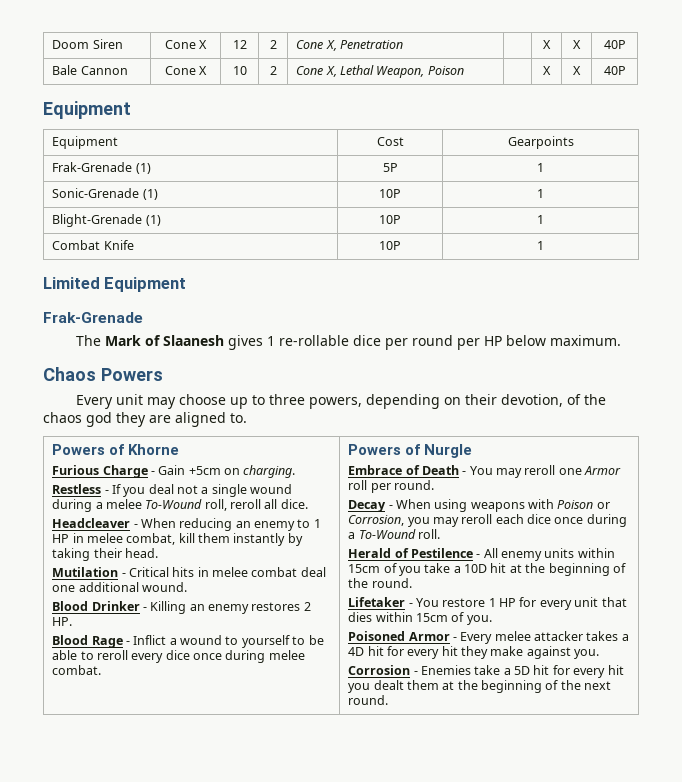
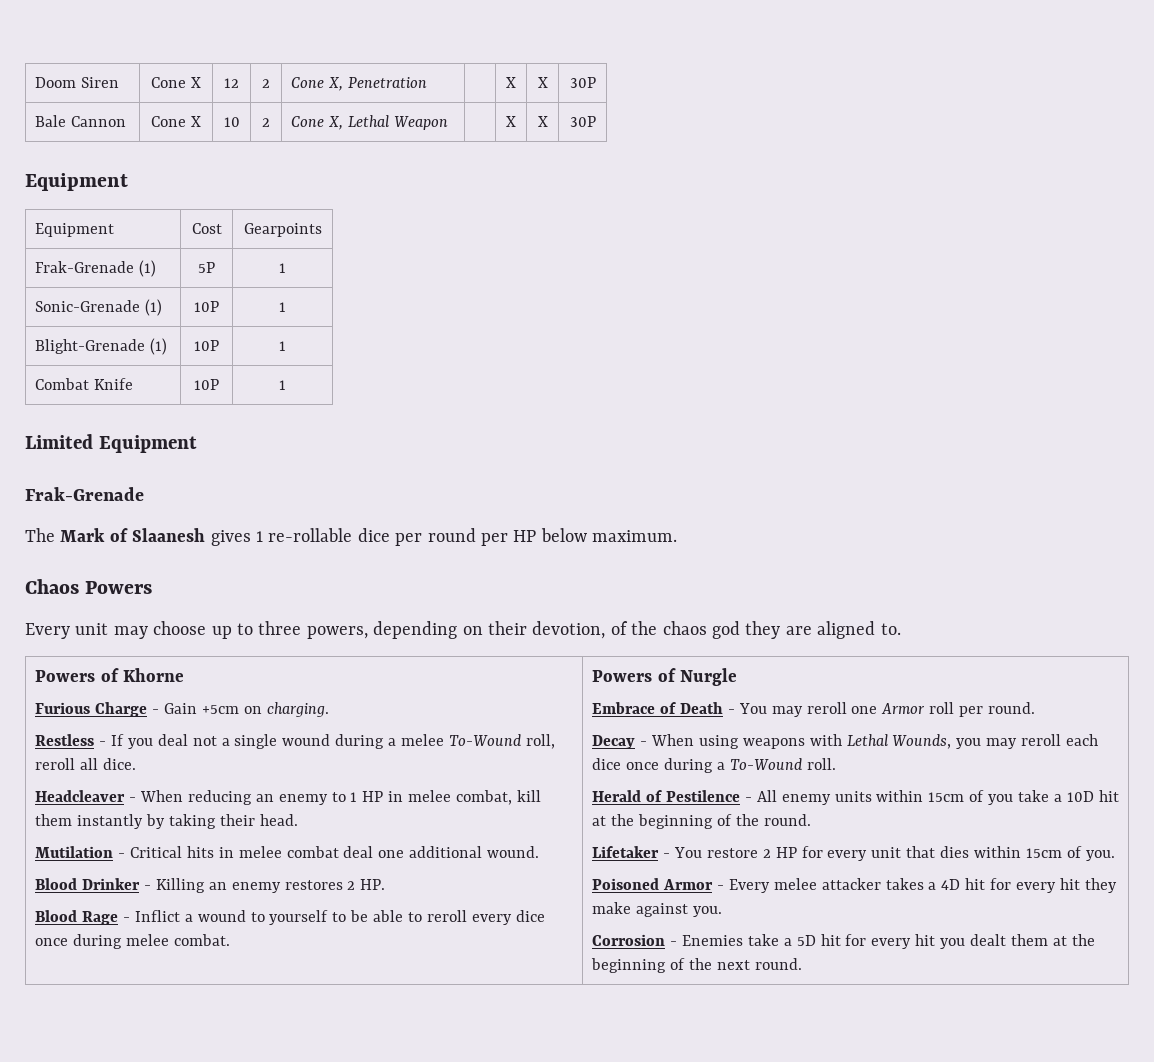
- Doom Siren | Cone X | 12 | 2 | Cone X, Penetration | | X | X | 40P
+ Doom Siren | Cone X | 12 | 2 | Cone X, Penetration | | X | X | 30P
- Bale Cannon | Cone X | 10 | 2 | Cone X, Lethal Weapon, Poison | | X | X | 40P
+ Bale Cannon | Cone X | 10 | 2 | Cone X, Lethal Weapon | | X | X | 30P
- Decay - When using weapons with Poison or Corrosion, you may reroll each dice once during a To-Wound roll.
+ Decay - When using weapons with Lethal Wounds, you may reroll each dice once during a To-Wound roll.
- Lifetaker - You restore 1 HP for every unit that dies within 15cm of you.
+ Lifetaker - You restore 2 HP for every unit that dies within 15cm of you.

